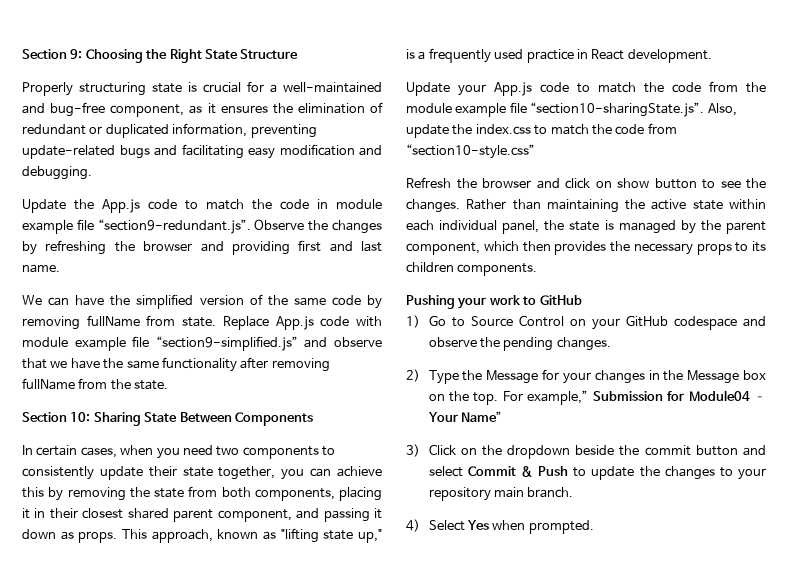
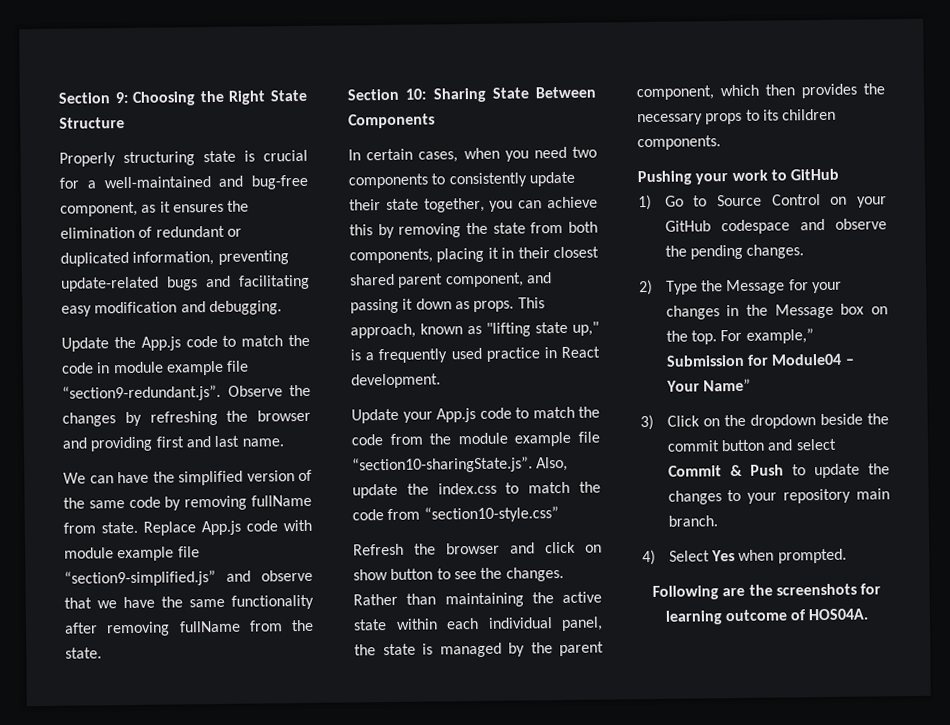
+ Following are the screenshots for learning outcome of HOS04A.

